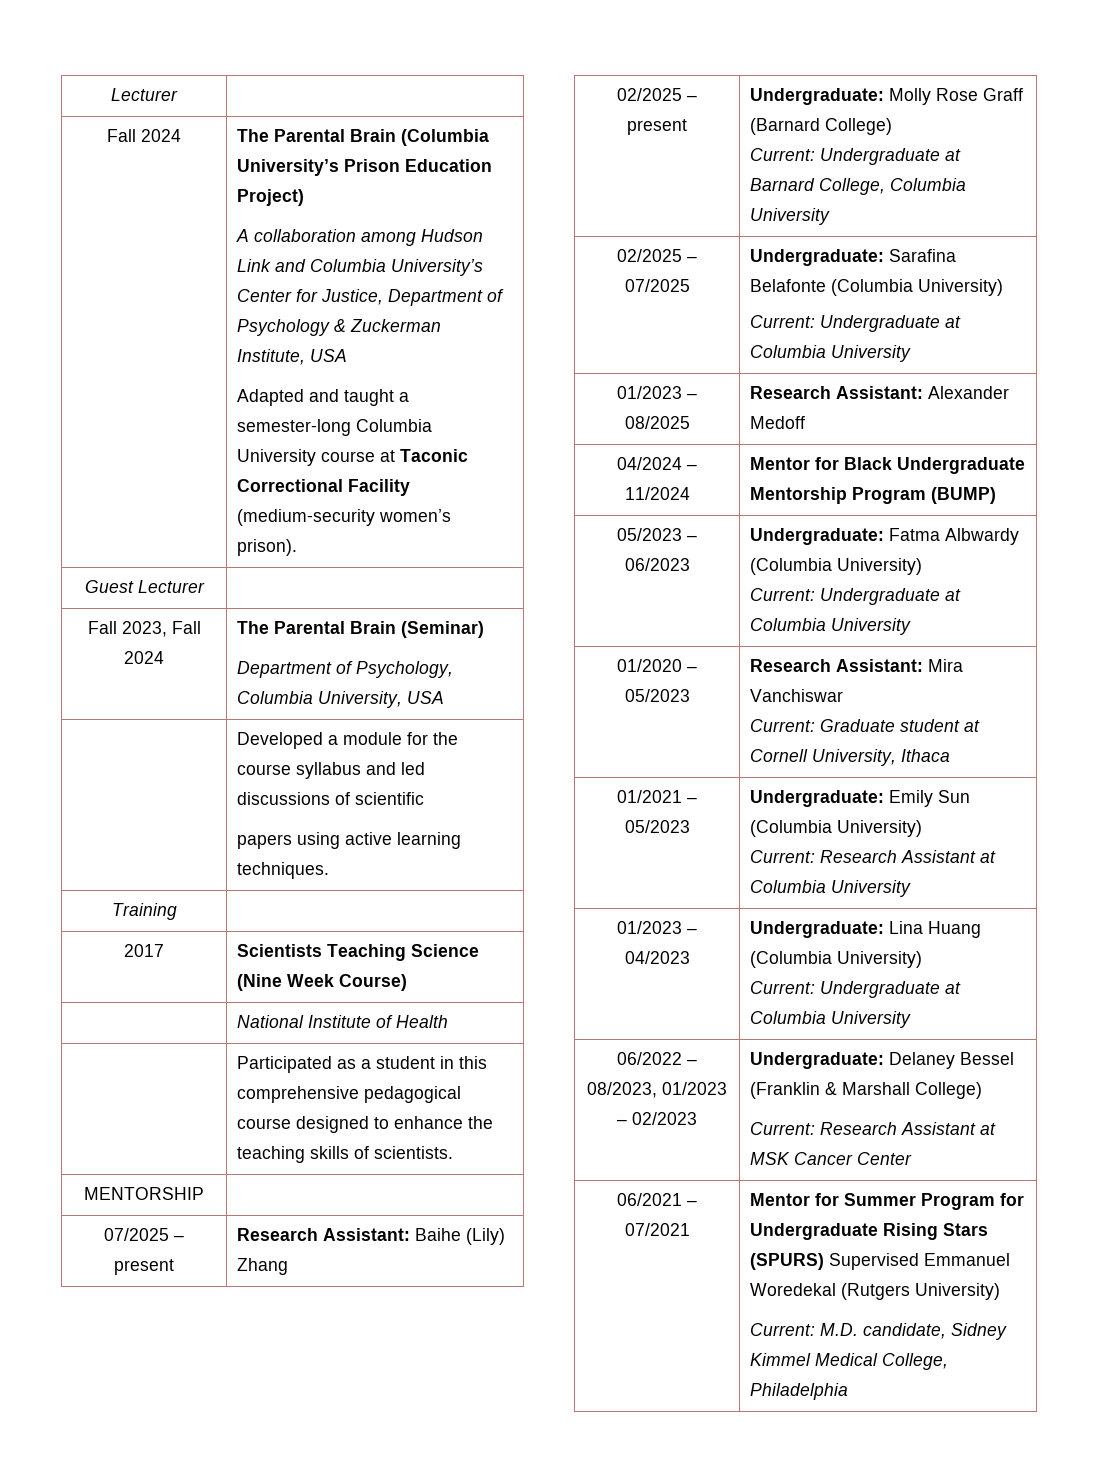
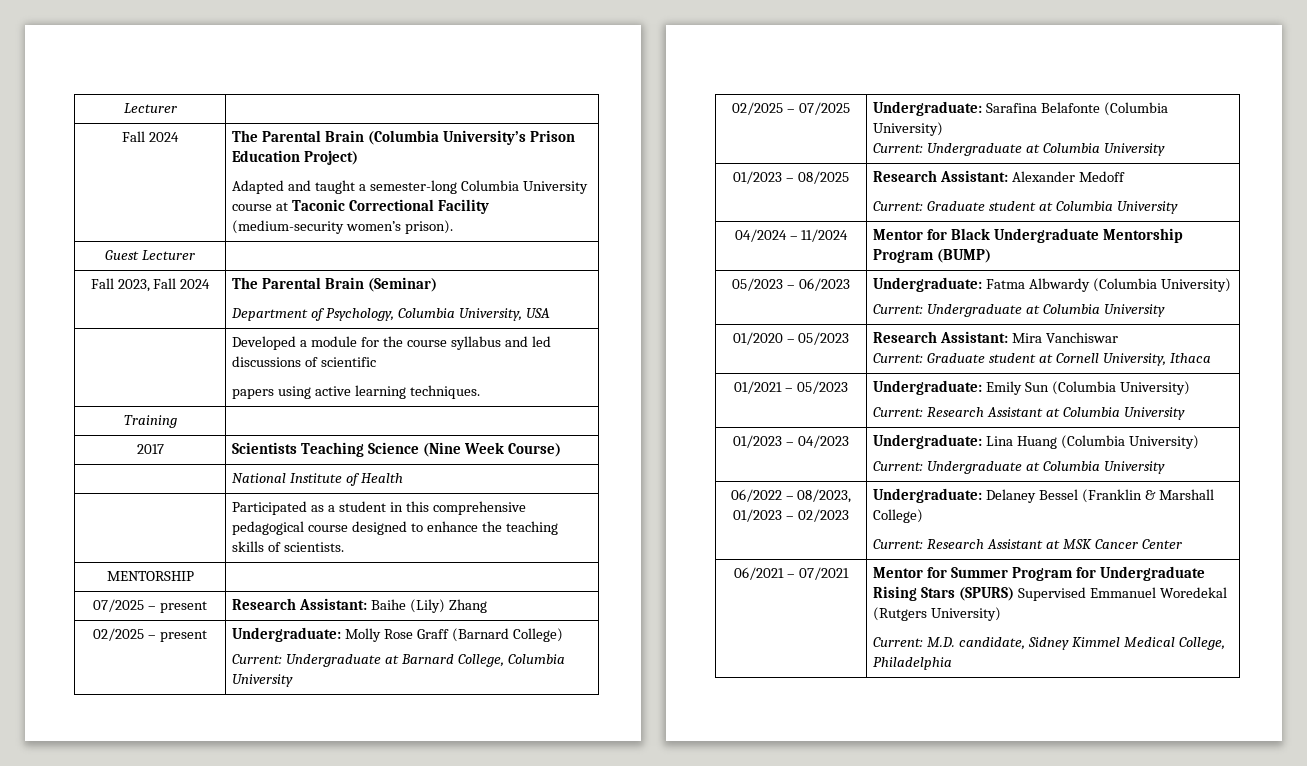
- A collaboration among Hudson Link and Columbia University’s Center for Justice, Department of Psychology & Zuckerman Institute, USA
  01/2023 – 08/2025 | Research Assistant: Alexander Medoff
+ Current: Graduate student at Columbia University

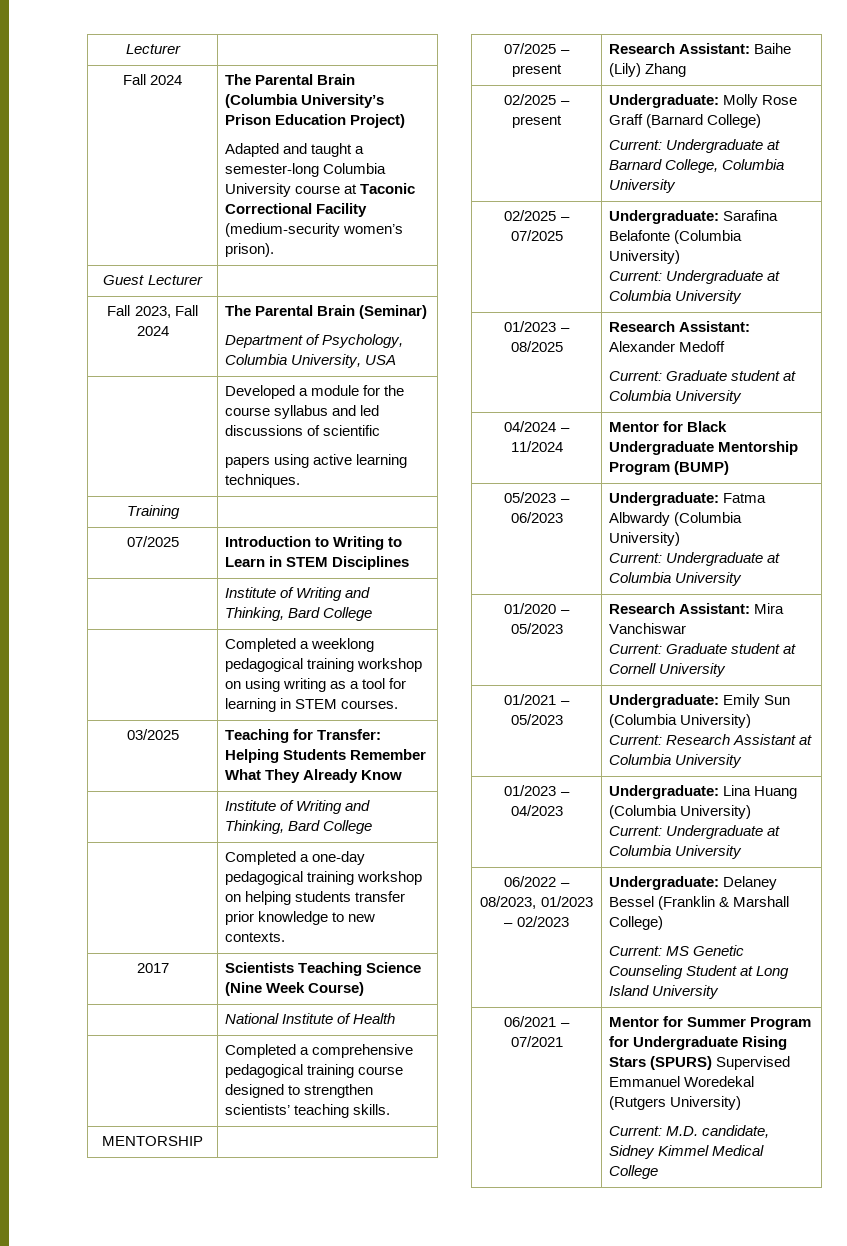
+ 07/2025 | Introduction to Writing to Learn in STEM Disciplines
+ | Institute of Writing and Thinking, Bard College
+ | Completed a weeklong pedagogical training workshop on using writing as a tool for learning in STEM courses.
+ 03/2025 | Teaching for Transfer: Helping Students Remember What They Already Know
+ | Institute of Writing and Thinking, Bard College
+ | Completed a one-day pedagogical training workshop on helping students transfer prior knowledge to new contexts.
- | Participated as a student in this comprehensive pedagogical course designed to enhance the teaching skills of scientists.
+ | Completed a comprehensive pedagogical training course designed to strengthen scientists’ teaching skills.
  01/2020 – 05/2023 | Research Assistant: Mira Vanchiswar
- Current: Graduate student at Cornell University, Ithaca
+ Current: Graduate student at Cornell University
  06/2022 – 08/2023, 01/2023 – 02/2023 | Undergraduate: Delaney Bessel (Franklin & Marshall College)
- Current: Research Assistant at MSK Cancer Center
+ Current: MS Genetic Counseling Student at Long Island University
  06/2021 – 07/2021 | Mentor for Summer Program for Undergraduate Rising Stars (SPURS) Supervised Emmanuel Woredekal (Rutgers University)
- Current: M.D. candidate, Sidney Kimmel Medical College, Philadelphia
+ Current: M.D. candidate, Sidney Kimmel Medical College

